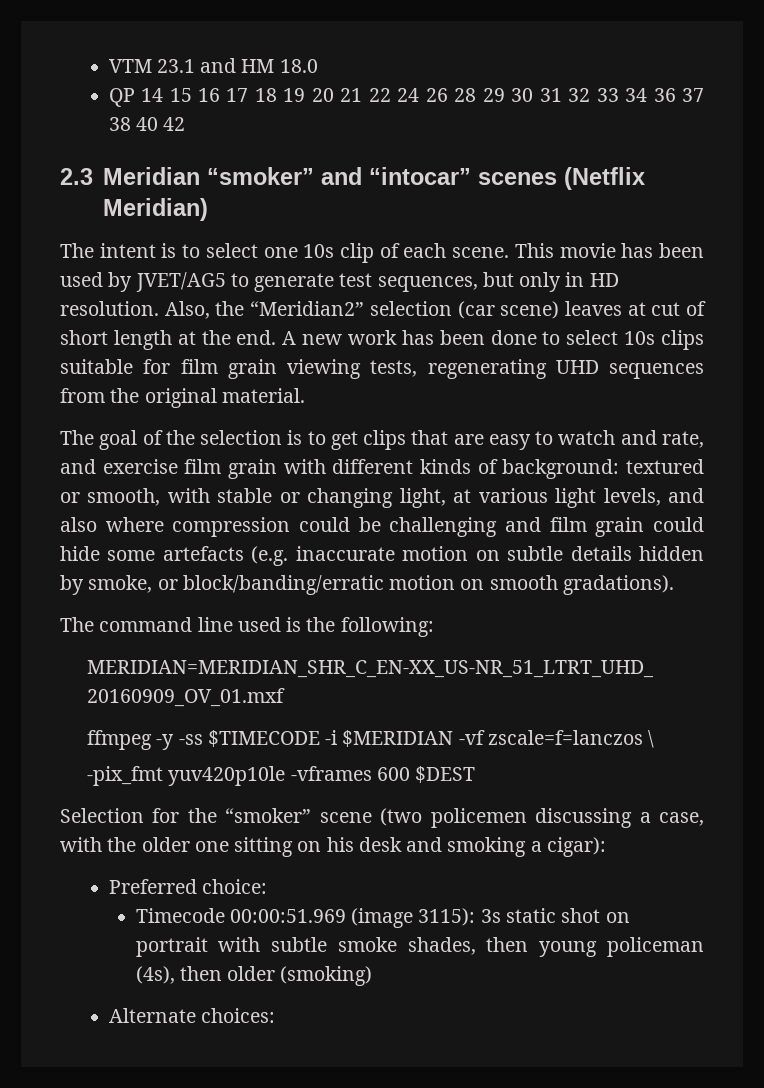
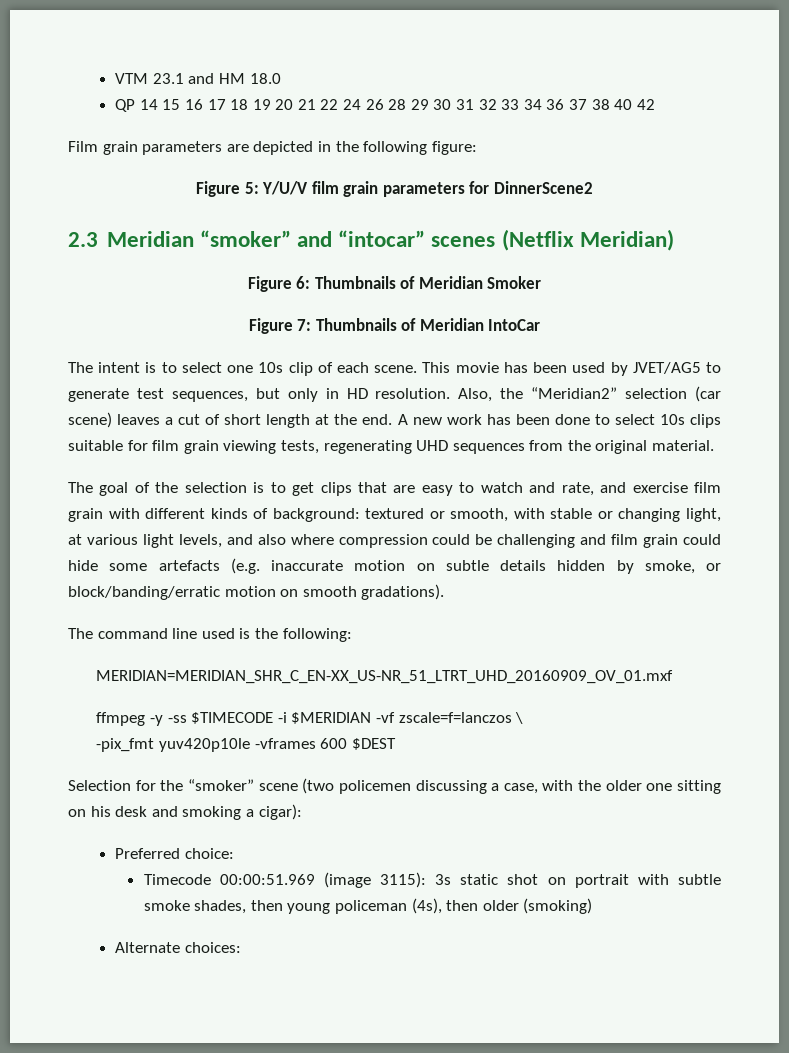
+ Film grain parameters are depicted in the following figure:
+ Figure 5: Y/U/V film grain parameters for DinnerScene2
+ Figure 6: Thumbnails of Meridian Smoker
+ Figure 7: Thumbnails of Meridian IntoCar
- Also, the “Meridian2” selection (car scene) leaves at cut of short length at the end.
+ Also, the “Meridian2” selection (car scene) leaves a cut of short length at the end.

